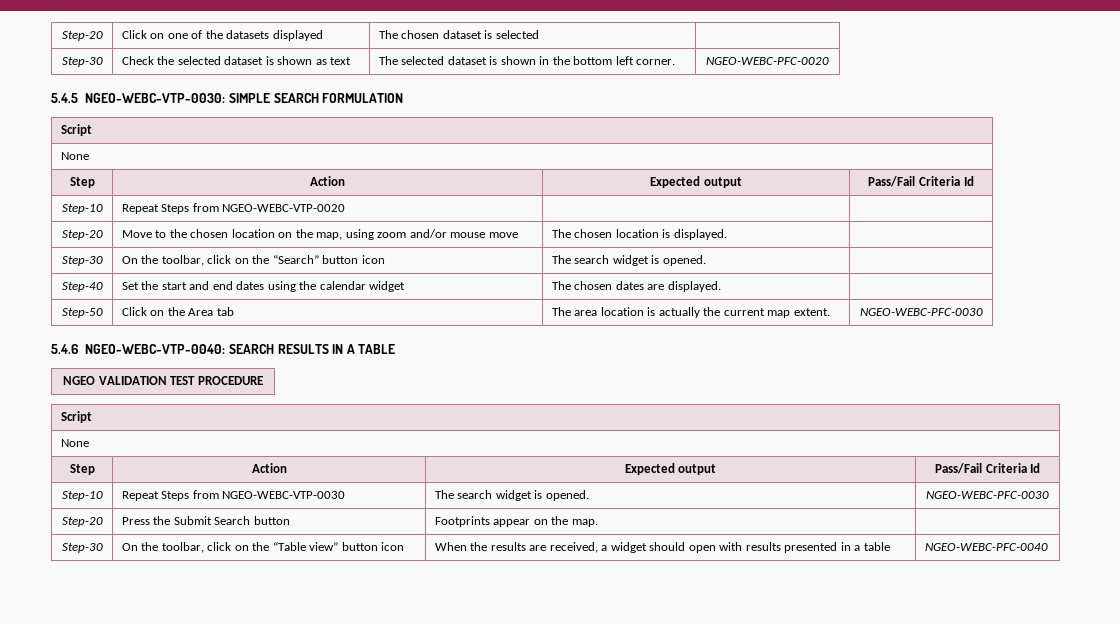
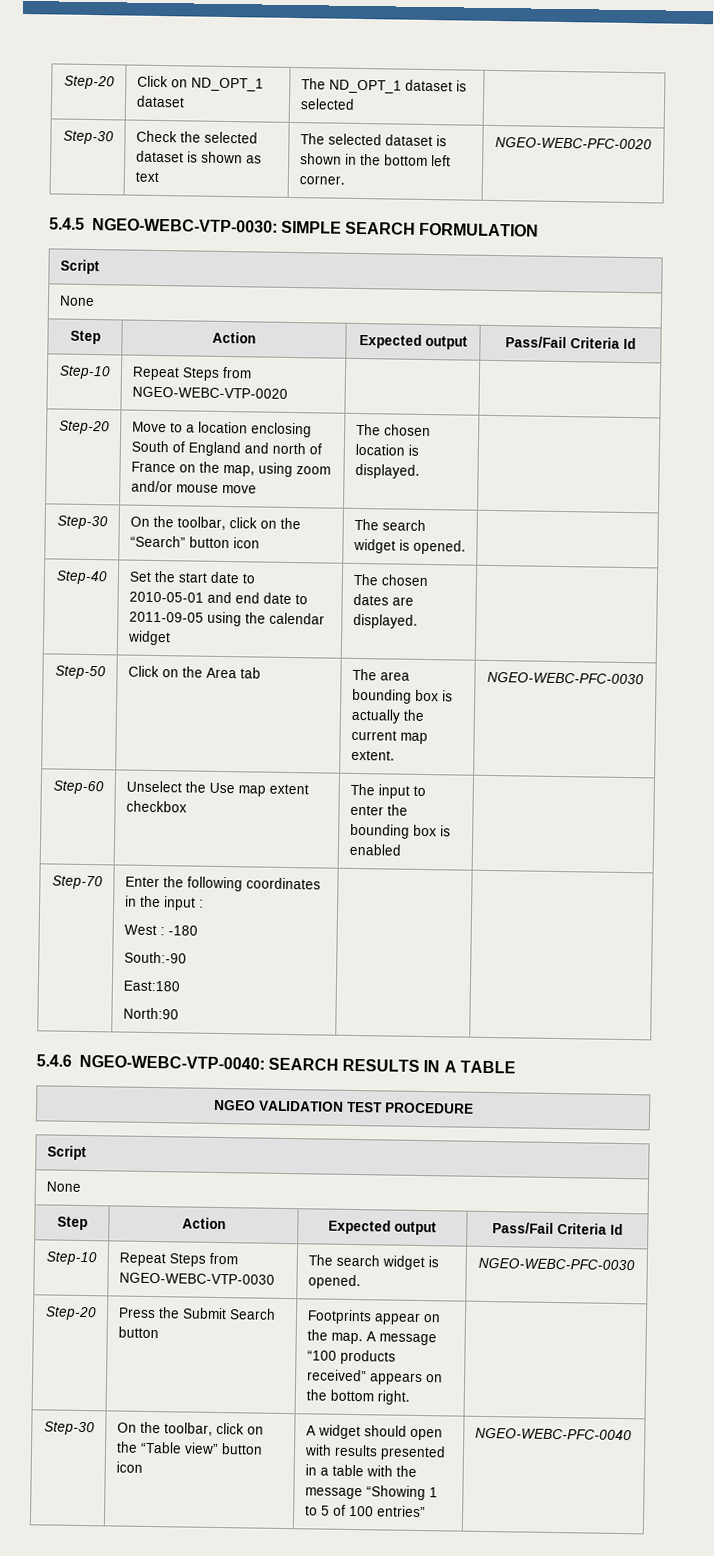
- Step-20 | Click on one of the datasets displayed | The chosen dataset is selected |
+ Step-20 | Click on ND_OPT_1 dataset | The ND_OPT_1 dataset is selected |
- Step-20 | Move to the chosen location on the map, using zoom and/or mouse move | The chosen location is displayed. |
+ Step-20 | Move to a location enclosing South of England and north of France on the map, using zoom and/or mouse move | The chosen location is displayed. |
- Step-40 | Set the start and end dates using the calendar widget | The chosen dates are displayed. |
+ Step-40 | Set the start date to 2010-05-01 and end date to 2011-09-05 using the calendar widget | The chosen dates are displayed. |
- Step-50 | Click on the Area tab | The area location is actually the current map extent. | NGEO-WEBC-PFC-0030
+ Step-50 | Click on the Area tab | The area bounding box is actually the current map extent. | NGEO-WEBC-PFC-0030
+ Step-60 | Unselect the Use map extent checkbox | The input to enter the bounding box is enabled |
+ Step-70 | Enter the following coordinates in the input :
+ West : -180
+ South:-90
+ East:180
+ North:90 | |
- Step-20 | Press the Submit Search button | Footprints appear on the map. |
+ Step-20 | Press the Submit Search button | Footprints appear on the map. A message “100 products received” appears on the bottom right. |
- Step-30 | On the toolbar, click on the “Table view” button icon | When the results are received, a widget should open with results presented in a table | NGEO-WEBC-PFC-0040
+ Step-30 | On the toolbar, click on the “Table view” button icon | A widget should open with results presented in a table with the message “Showing 1 to 5 of 100 entries” | NGEO-WEBC-PFC-0040

